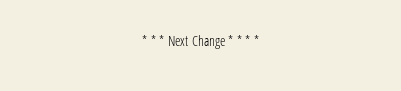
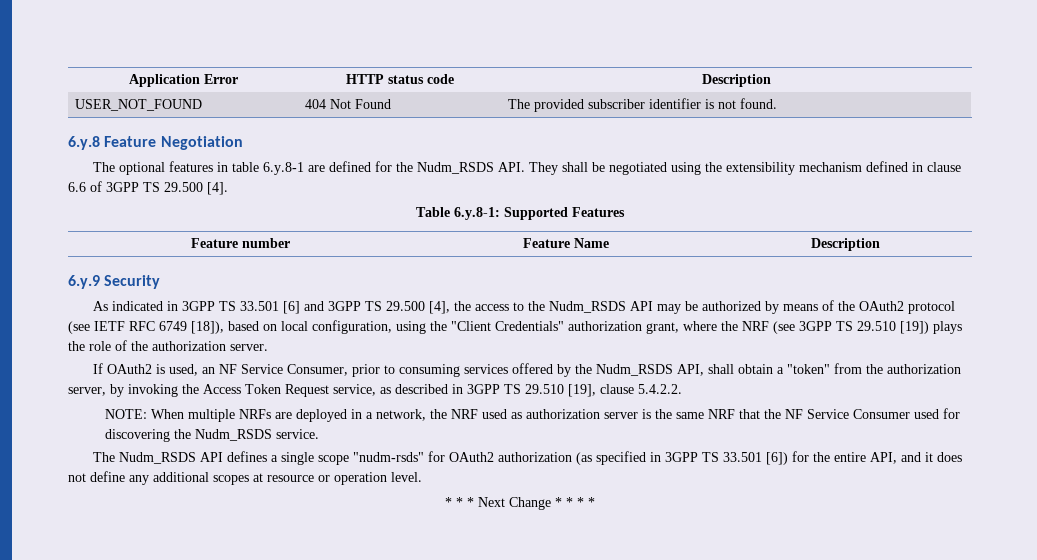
+ Application Error | HTTP status code | Description
+ USER_NOT_FOUND | 404 Not Found | The provided subscriber identifier is not found.
+ 6.y.8 Feature Negotiation
+ The optional features in table 6.y.8-1 are defined for the Nudm_RSDS API. They shall be negotiated using the extensibility mechanism defined in clause 6.6 of 3GPP TS 29.500 [4].
+ Table 6.y.8-1: Supported Features
+ Feature number | Feature Name | Description
+ 6.y.9 Security
+ As indicated in 3GPP TS 33.501 [6] and 3GPP TS 29.500 [4], the access to the Nudm_RSDS API may be authorized by means of the OAuth2 protocol (see IETF RFC 6749 [18]), based on local configuration, using the "Client Credentials" authorization grant, where the NRF (see 3GPP TS 29.510 [19]) plays the role of the authorization server.
+ If OAuth2 is used, an NF Service Consumer, prior to consuming services offered by the Nudm_RSDS API, shall obtain a "token" from the authorization server, by invoking the Access Token Request service, as described in 3GPP TS 29.510 [19], clause 5.4.2.2.
+ NOTE: When multiple NRFs are deployed in a network, the NRF used as authorization server is the same NRF that the NF Service Consumer used for discovering the Nudm_RSDS service.
+ The Nudm_RSDS API defines a single scope "nudm-rsds" for OAuth2 authorization (as specified in 3GPP TS 33.501 [6]) for the entire API, and it does not define any additional scopes at resource or operation level.

